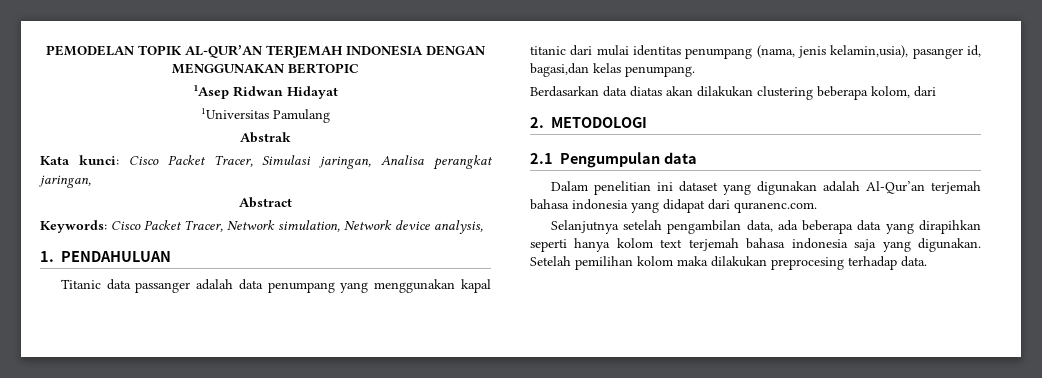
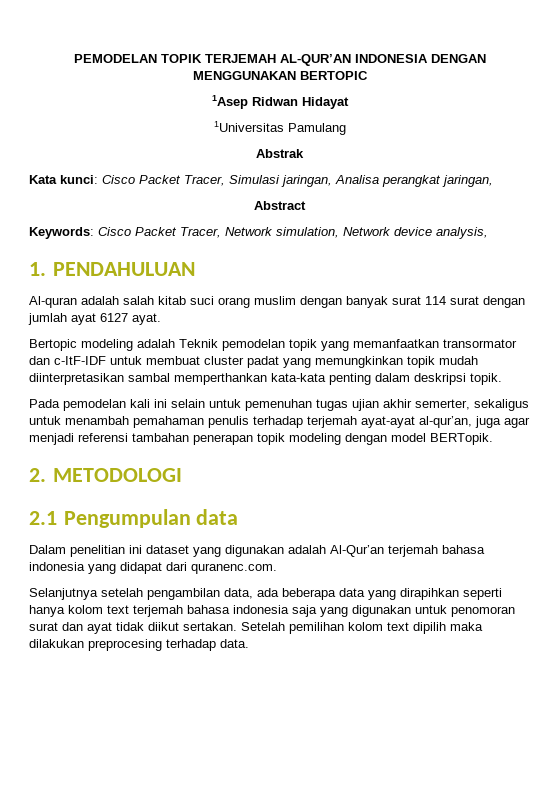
- PEMODELAN TOPIK AL-QUR’AN TERJEMAH INDONESIA DENGAN MENGGUNAKAN BERTOPIC
+ PEMODELAN TOPIK TERJEMAH AL-QUR’AN INDONESIA DENGAN MENGGUNAKAN BERTOPIC
- Titanic data passanger adalah data penumpang yang menggunakan kapal titanic dari mulai identitas penumpang (nama, jenis kelamin,usia), pasanger id, bagasi,dan kelas penumpang.
- Berdasarkan data diatas akan dilakukan clustering beberapa kolom, dari
+ Al-quran adalah salah kitab suci orang muslim dengan banyak surat 114 surat dengan jumlah ayat 6127 ayat.
+ Bertopic modeling adalah Teknik pemodelan topik yang memanfaatkan transormator dan c-ItF-IDF untuk membuat cluster padat yang memungkinkan topik mudah diinterpretasikan sambal memperthankan kata-kata penting dalam deskripsi topik.
+ Pada pemodelan kali ini selain untuk pemenuhan tugas ujian akhir semerter, sekaligus untuk menambah pemahaman penulis terhadap terjemah ayat-ayat al-qur’an, juga agar menjadi referensi tambahan penerapan topik modeling dengan model BERTopik.
- Selanjutnya setelah pengambilan data, ada beberapa data yang dirapihkan seperti hanya kolom text terjemah bahasa indonesia saja yang digunakan.
+ Selanjutnya setelah pengambilan data, ada beberapa data yang dirapihkan seperti hanya kolom text terjemah bahasa indonesia saja yang digunakan untuk penomoran surat dan ayat tidak diikut sertakan.
- Setelah pemilihan kolom maka dilakukan preprocesing terhadap data.
+ Setelah pemilihan kolom text dipilih maka dilakukan preprocesing terhadap data.

